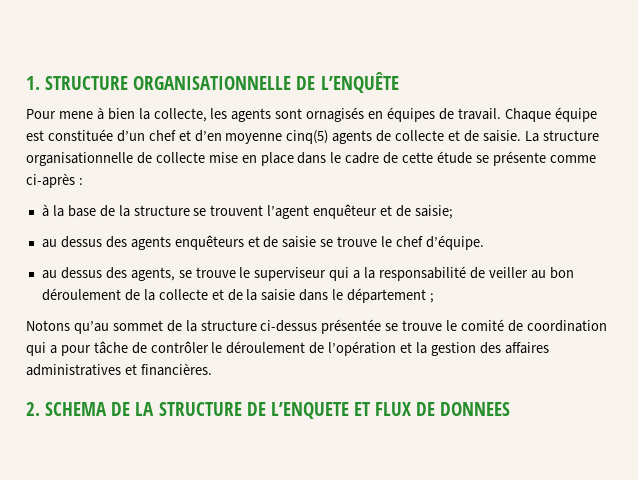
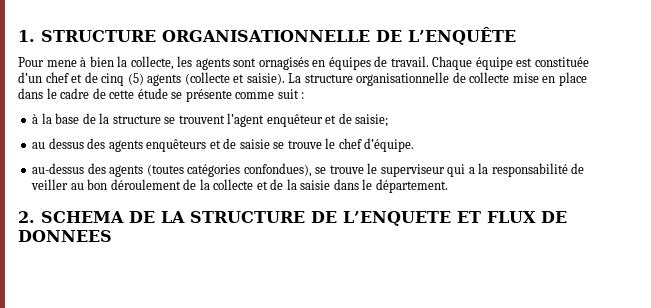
- Chaque équipe est constituée d’un chef et d’en moyenne cinq(5) agents de collecte et de saisie.
+ Chaque équipe est constituée d’un chef et de cinq (5) agents (collecte et saisie).
- La structure organisationnelle de collecte mise en place dans le cadre de cette étude se présente comme ci-après :
+ La structure organisationnelle de collecte mise en place dans le cadre de cette étude se présente comme suit :
- au dessus des agents, se trouve le superviseur qui a la responsabilité de veiller au bon déroulement de la collecte et de la saisie dans le département ;
- Notons qu’au sommet de la structure ci-dessus présentée se trouve le comité de coordination qui a pour tâche de contrôler le déroulement de l’opération et la gestion des affaires administratives et financières.
+ au-dessus des agents (toutes catégories confondues), se trouve le superviseur qui a la responsabilité de veiller au bon déroulement de la collecte et de la saisie dans le département.

